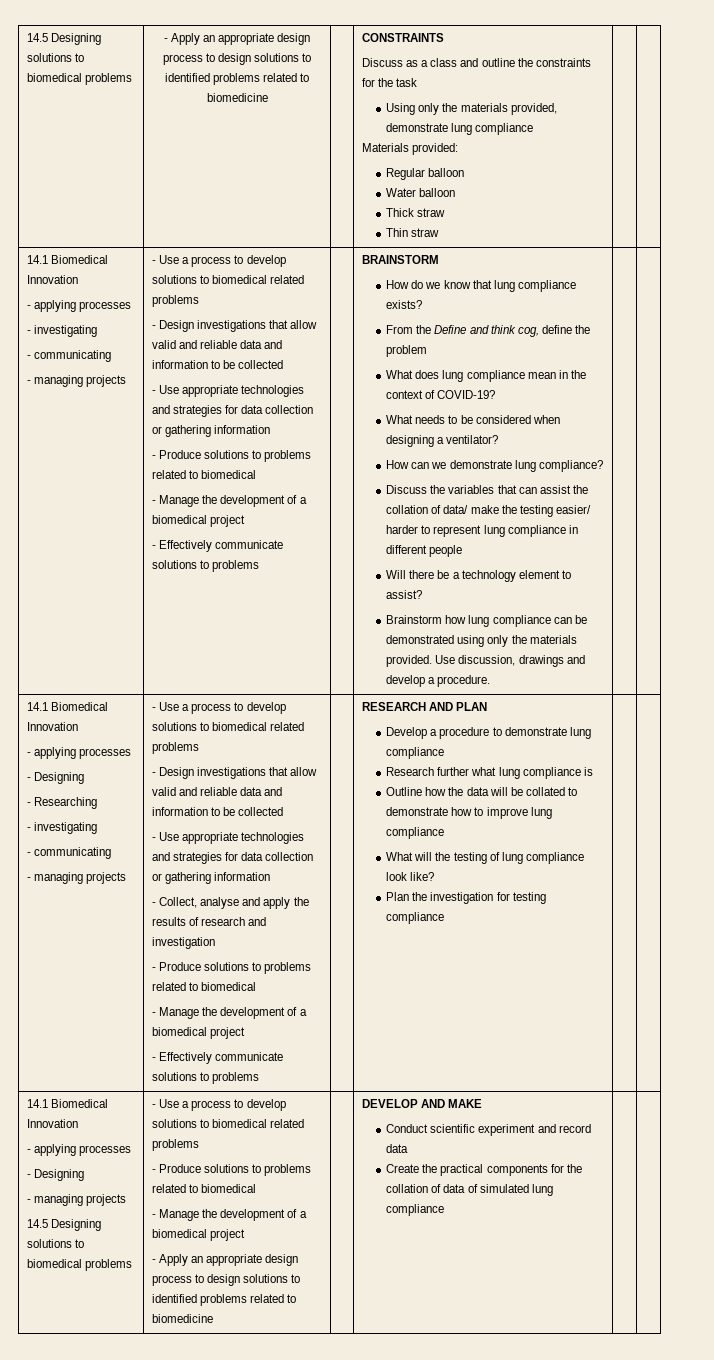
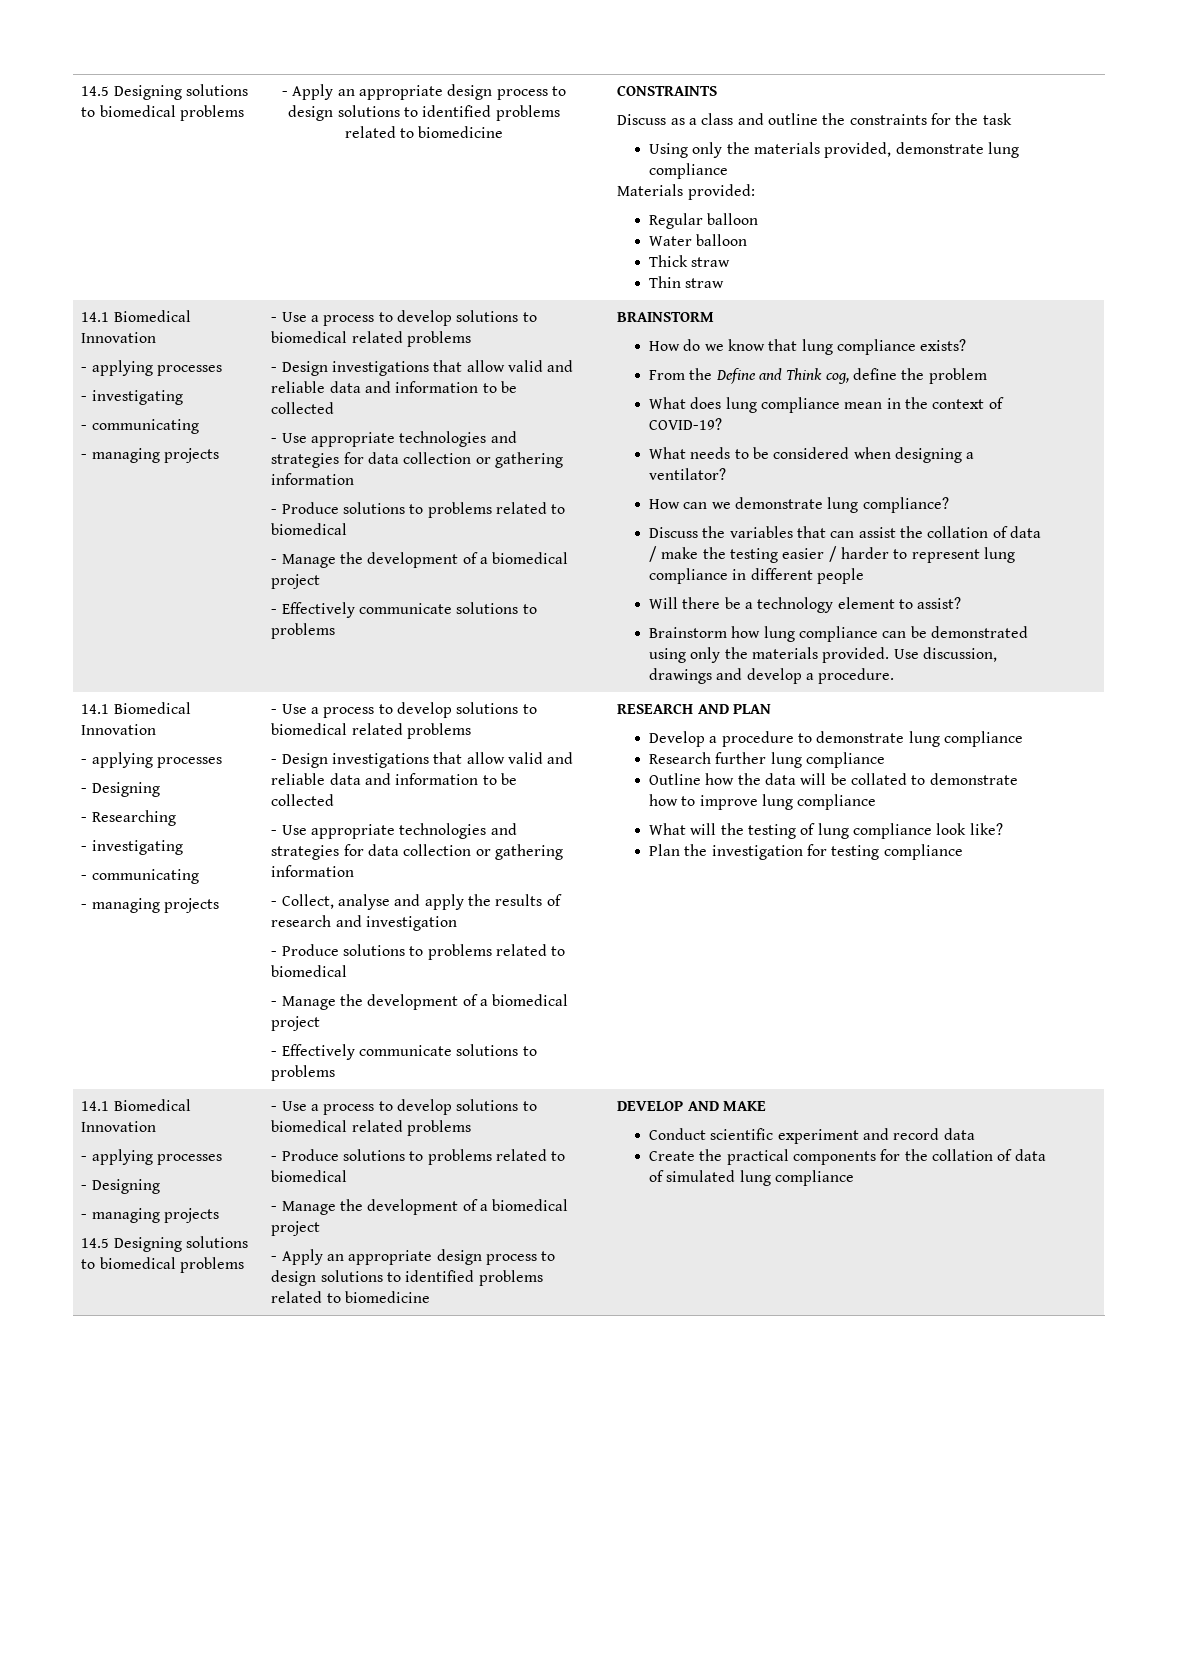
- From the Define and think cog, define the problem
+ From the Define and Think cog, define the problem
- Discuss the variables that can assist the collation of data/ make the testing easier/ harder to represent lung compliance in different people
+ Discuss the variables that can assist the collation of data / make the testing easier / harder to represent lung compliance in different people
- Research further what lung compliance is
+ Research further lung compliance

